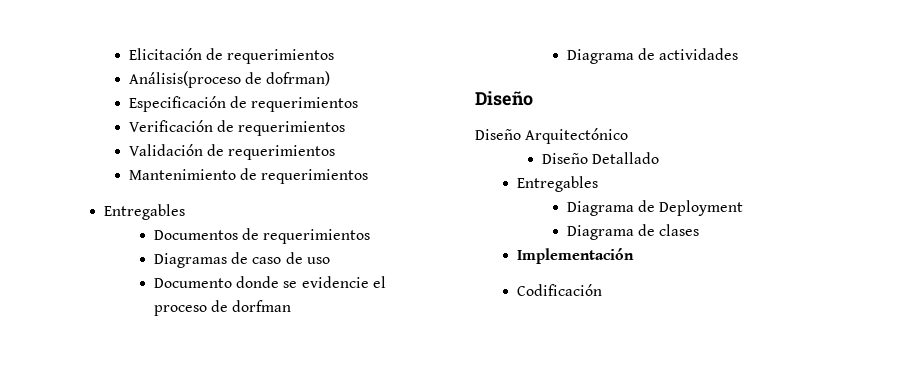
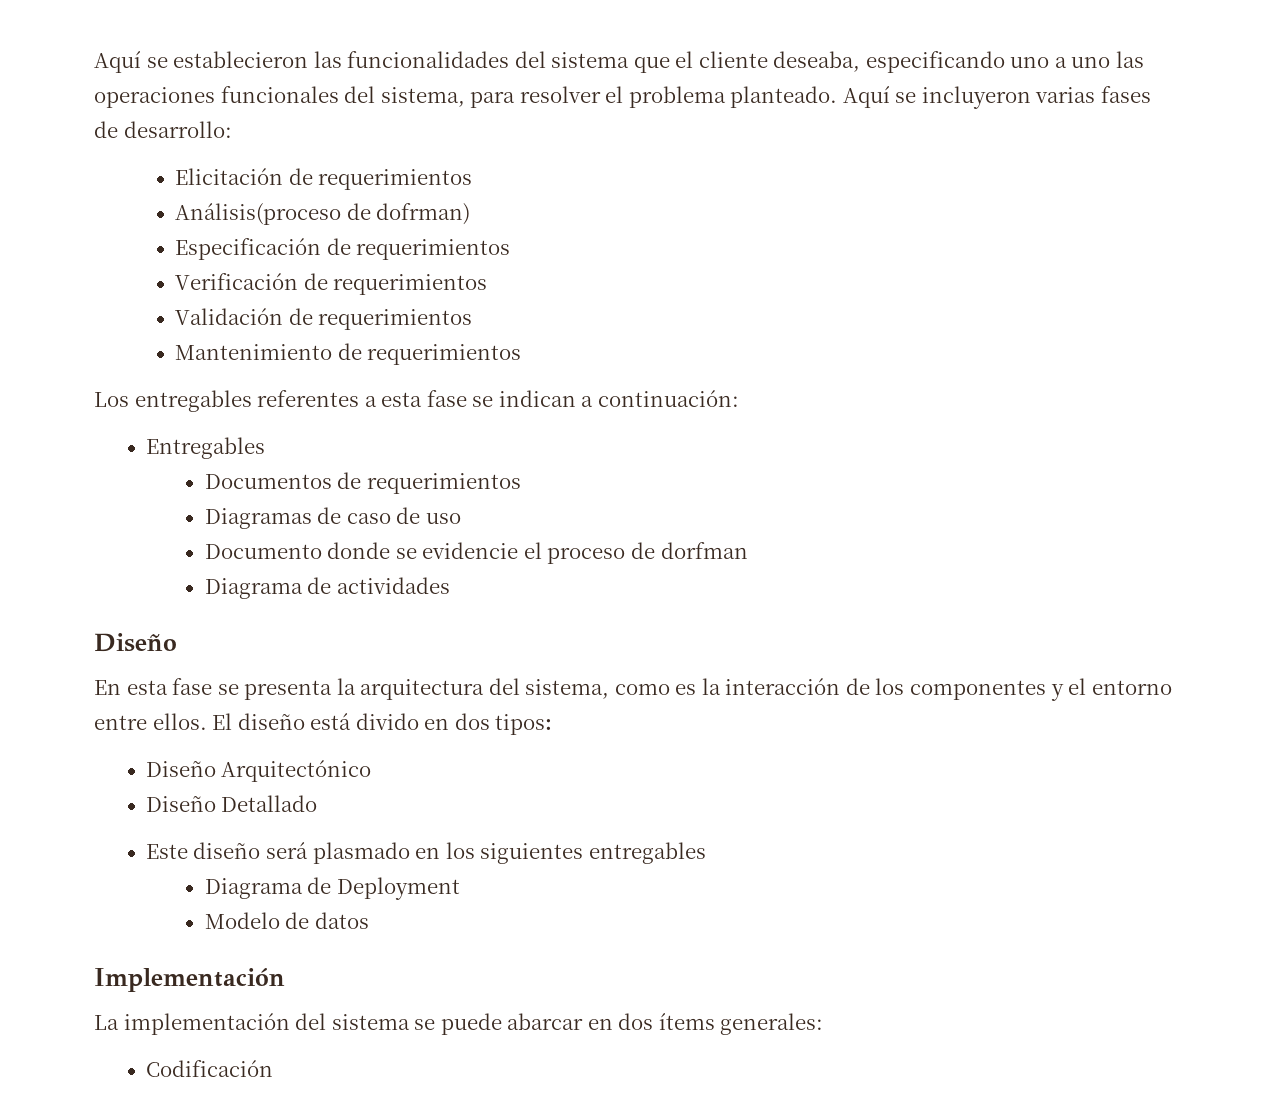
+ Aquí se establecieron las funcionalidades del sistema que el cliente deseaba, especificando uno a uno las operaciones funcionales del sistema, para resolver el problema planteado. Aquí se incluyeron varias fases de desarrollo:
+ Los entregables referentes a esta fase se indican a continuación:
+ En esta fase se presenta la arquitectura del sistema, como es la interacción de los componentes y el entorno entre ellos. El diseño está divido en dos tipos:
  Diseño Arquitectónico
  Diseño Detallado
- Entregables
+ Este diseño será plasmado en los siguientes entregables
  Diagrama de Deployment
- Diagrama de clases
+ Modelo de datos
  Implementación
+ La implementación del sistema se puede abarcar en dos ítems generales:

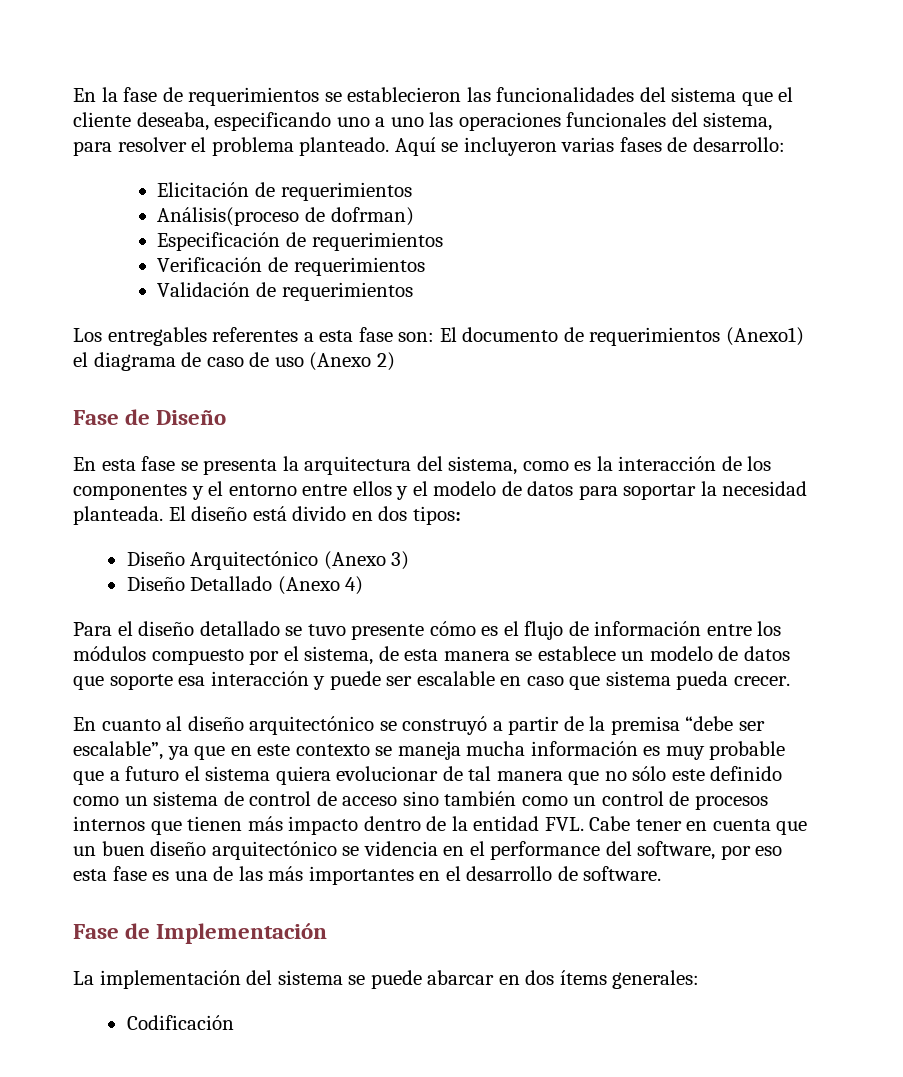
- Aquí se establecieron las funcionalidades del sistema que el cliente deseaba, especificando uno a uno las operaciones funcionales del sistema, para resolver el problema planteado.
+ En la fase de requerimientos se establecieron las funcionalidades del sistema que el cliente deseaba, especificando uno a uno las operaciones funcionales del sistema, para resolver el problema planteado.
- Mantenimiento de requerimientos
- Los entregables referentes a esta fase se indican a continuación:
- Entregables
- Documentos de requerimientos
- Diagramas de caso de uso
- Documento donde se evidencie el proceso de dorfman
- Diagrama de actividades
- Diseño
+ Los entregables referentes a esta fase son: El documento de requerimientos (Anexo1) el diagrama de caso de uso (Anexo 2)
+ Fase de Diseño
- En esta fase se presenta la arquitectura del sistema, como es la interacción de los componentes y el entorno entre ellos.
+ En esta fase se presenta la arquitectura del sistema, como es la interacción de los componentes y el entorno entre ellos y el modelo de datos para soportar la necesidad planteada.
- Diseño Arquitectónico
+ Diseño Arquitectónico (Anexo 3)
- Diseño Detallado
- Este diseño será plasmado en los siguientes entregables
- Diagrama de Deployment
- Modelo de datos
- Implementación
+ Diseño Detallado (Anexo 4)
+ Para el diseño detallado se tuvo presente cómo es el flujo de información entre los módulos compuesto por el sistema, de esta manera se establece un modelo de datos que soporte esa interacción y puede ser escalable en caso que sistema pueda crecer.
+ En cuanto al diseño arquitectónico se construyó a partir de la premisa “debe ser escalable”, ya que en este contexto se maneja mucha información es muy probable que a futuro el sistema quiera evolucionar de tal manera que no sólo este definido como un sistema de control de acceso sino también como un control de procesos internos que tienen más impacto dentro de la entidad FVL. Cabe tener en cuenta que un buen diseño arquitectónico se videncia en el performance del software, por eso esta fase es una de las más importantes en el desarrollo de software.
+ Fase de Implementación

